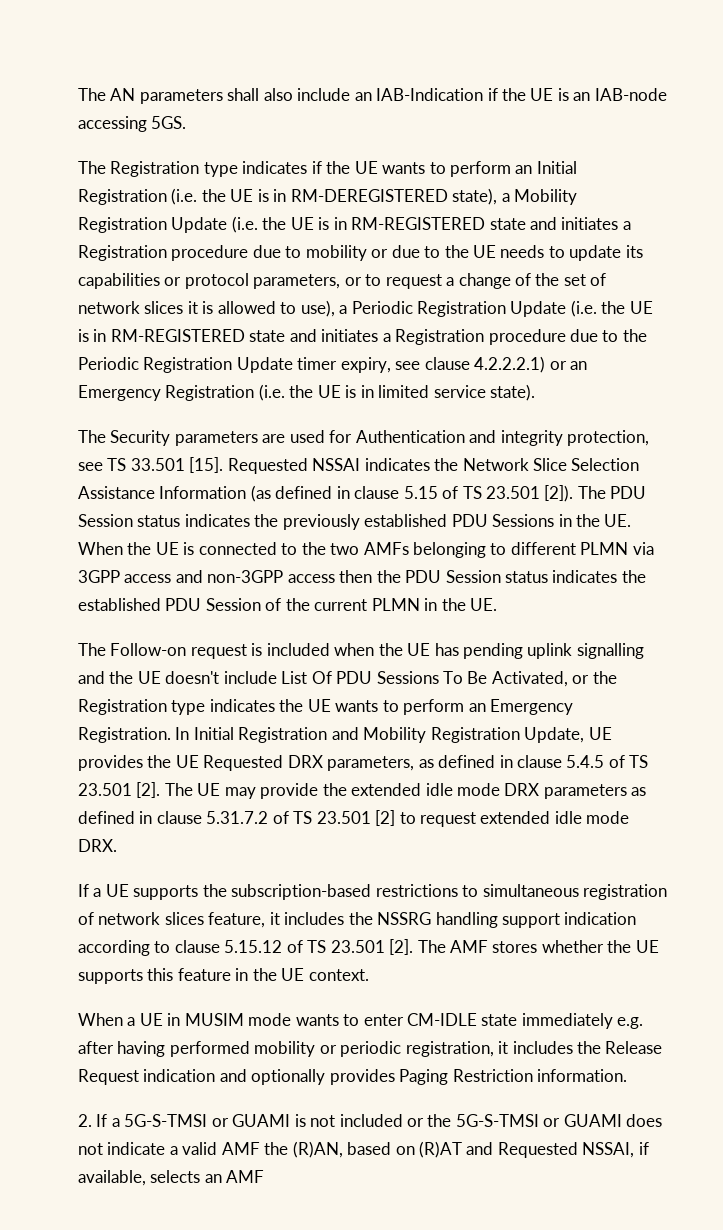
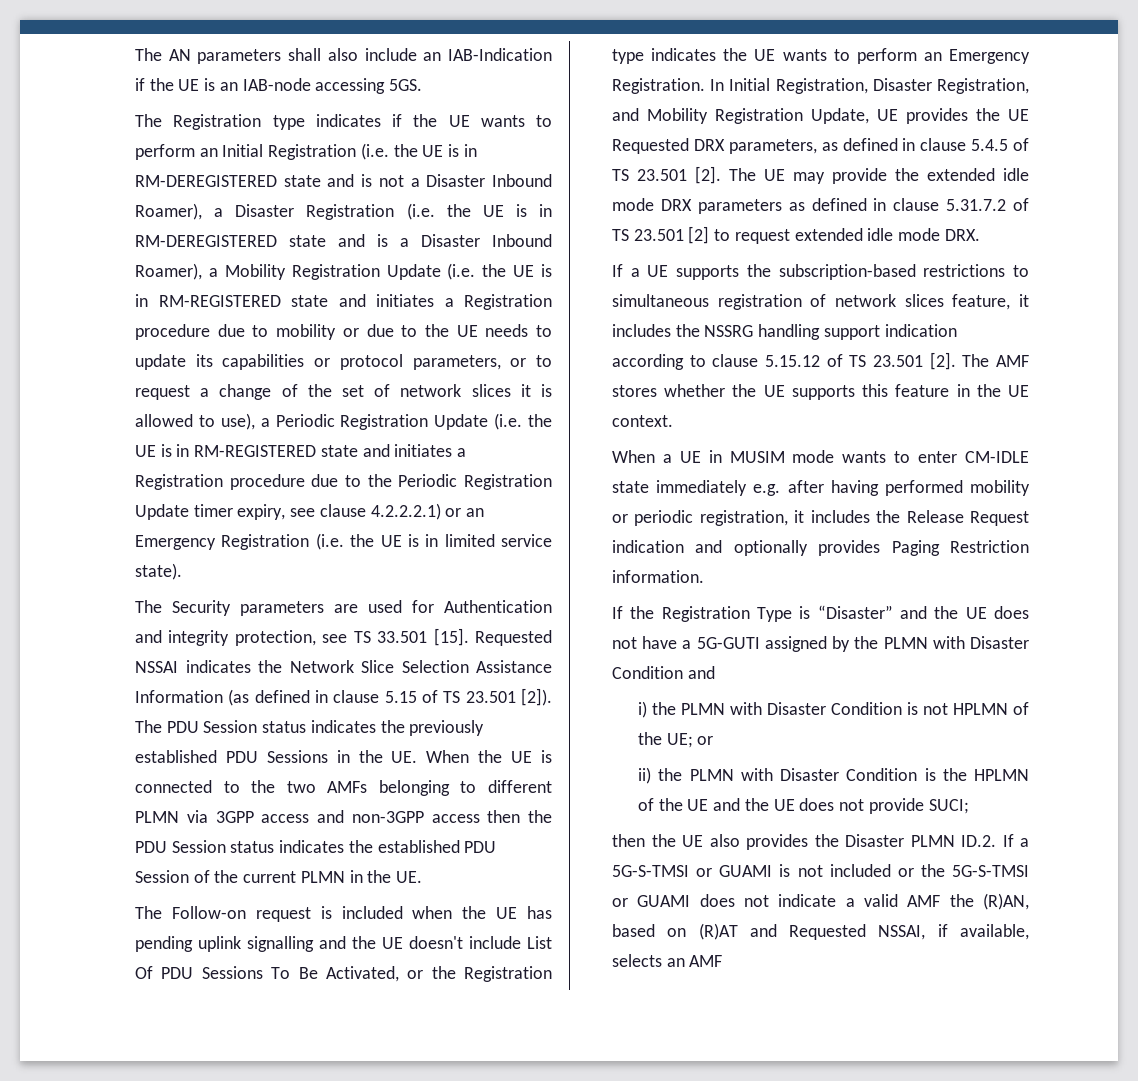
- The Registration type indicates if the UE wants to perform an Initial Registration (i.e. the UE is in RM-DEREGISTERED state), a Mobility Registration Update (i.e. the UE is in RM-REGISTERED state and initiates a Registration procedure due to mobility or due to the UE needs to update its capabilities or protocol parameters, or to request a change of the set of network slices it is allowed to use), a Periodic Registration Update (i.e. the UE is in RM-REGISTERED state and initiates a Registration procedure due to the Periodic Registration Update timer expiry, see clause 4.2.2.2.1) or an Emergency Registration (i.e. the UE is in limited service state).
+ The Registration type indicates if the UE wants to perform an Initial Registration (i.e. the UE is in RM-DEREGISTERED state and is not a Disaster Inbound Roamer), a Disaster Registration (i.e. the UE is in RM-DEREGISTERED state and is a Disaster Inbound Roamer), a Mobility Registration Update (i.e. the UE is in RM-REGISTERED state and initiates a Registration procedure due to mobility or due to the UE needs to update its capabilities or protocol parameters, or to request a change of the set of network slices it is allowed to use), a Periodic Registration Update (i.e. the UE is in RM-REGISTERED state and initiates a Registration procedure due to the Periodic Registration Update timer expiry, see clause 4.2.2.2.1) or an Emergency Registration (i.e. the UE is in limited service state).
- In Initial Registration and Mobility Registration Update, UE provides the UE Requested DRX parameters, as defined in clause 5.4.5 of TS 23.501 [2].
+ In Initial Registration, Disaster Registration, and Mobility Registration Update, UE provides the UE Requested DRX parameters, as defined in clause 5.4.5 of TS 23.501 [2].
- 2. If a 5G-S-TMSI or GUAMI is not included or the 5G-S-TMSI or GUAMI does not indicate a valid AMF the (R)AN, based on (R)AT and Requested NSSAI, if available, selects an AMF
+ If the Registration Type is “Disaster” and the UE does not have a 5G-GUTI assigned by the PLMN with Disaster Condition and
+ i) the PLMN with Disaster Condition is not HPLMN of the UE; or
+ ii) the PLMN with Disaster Condition is the HPLMN of the UE and the UE does not provide SUCI;
+ then the UE also provides the Disaster PLMN ID.2. If a 5G-S-TMSI or GUAMI is not included or the 5G-S-TMSI or GUAMI does not indicate a valid AMF the (R)AN, based on (R)AT and Requested NSSAI, if available, selects an AMF

